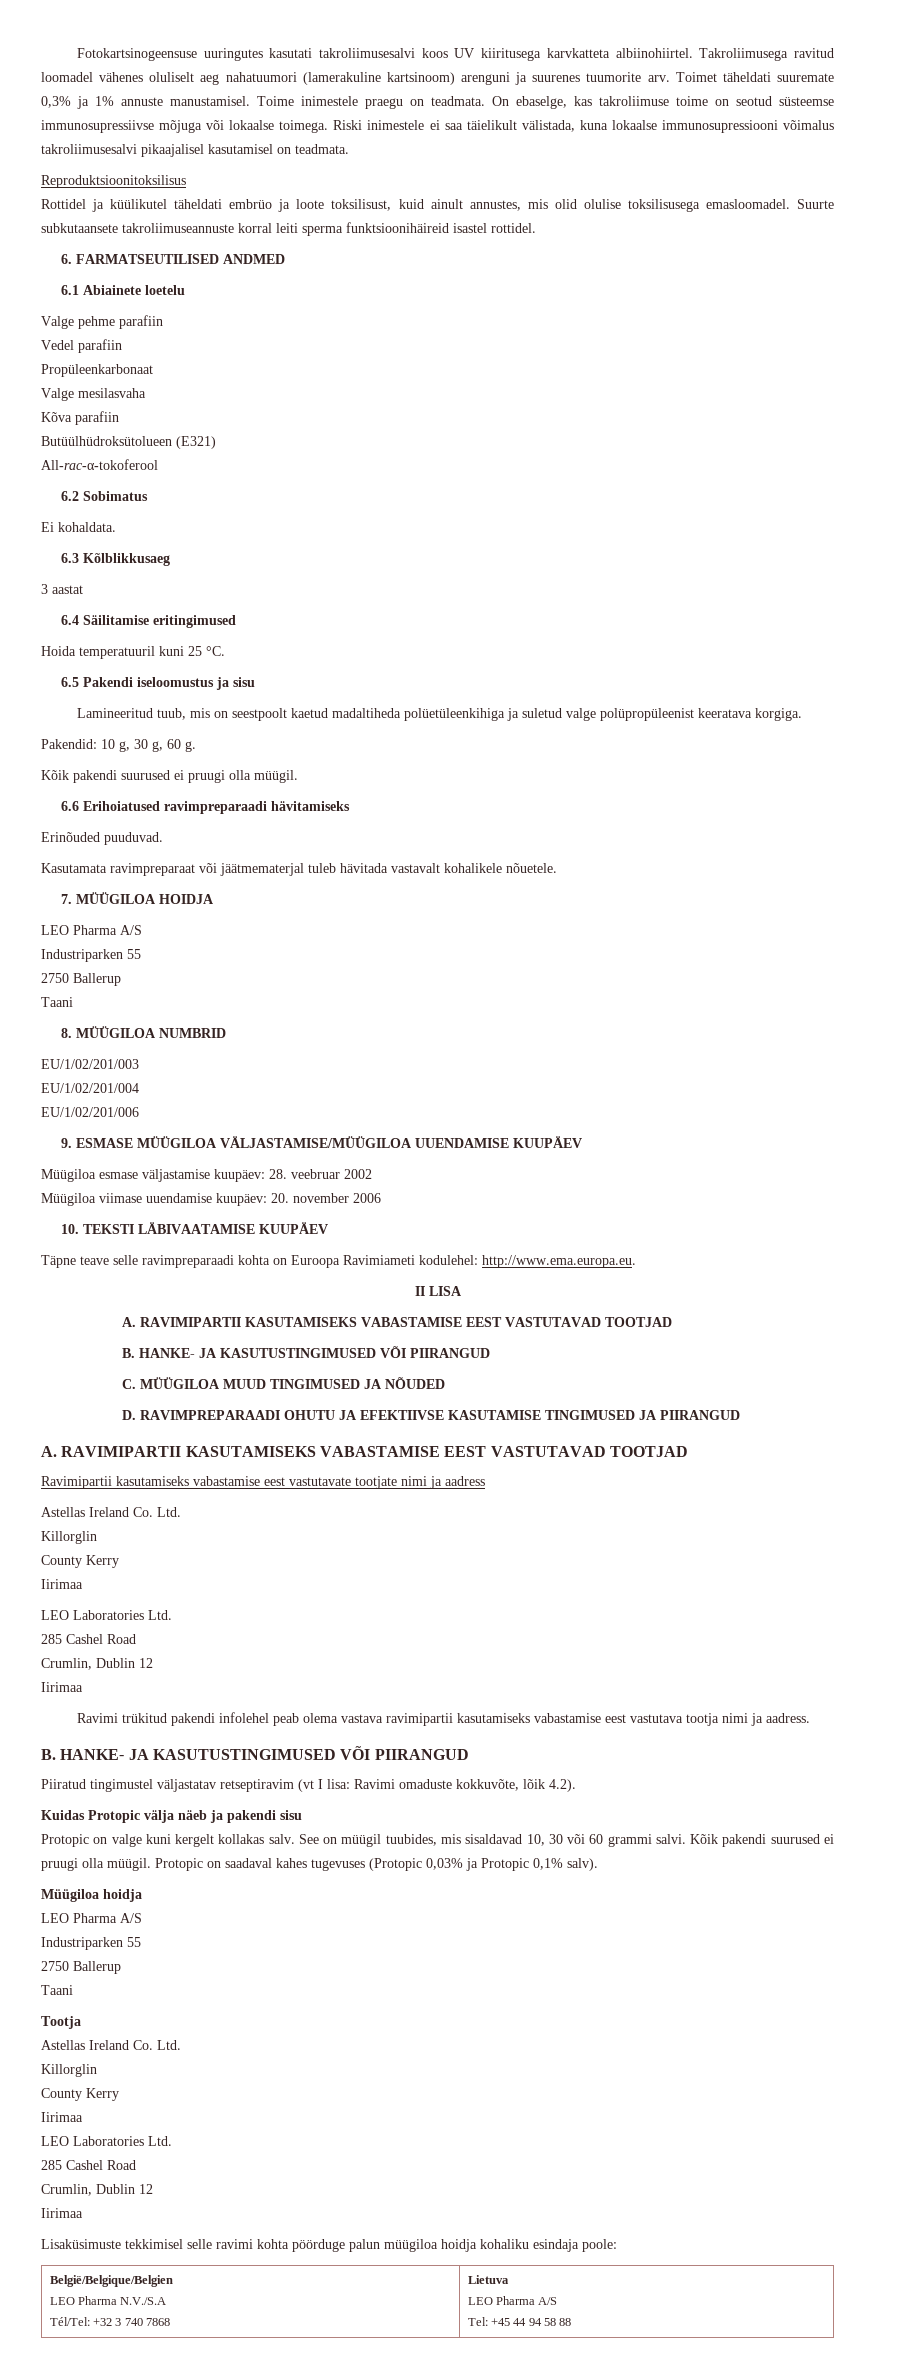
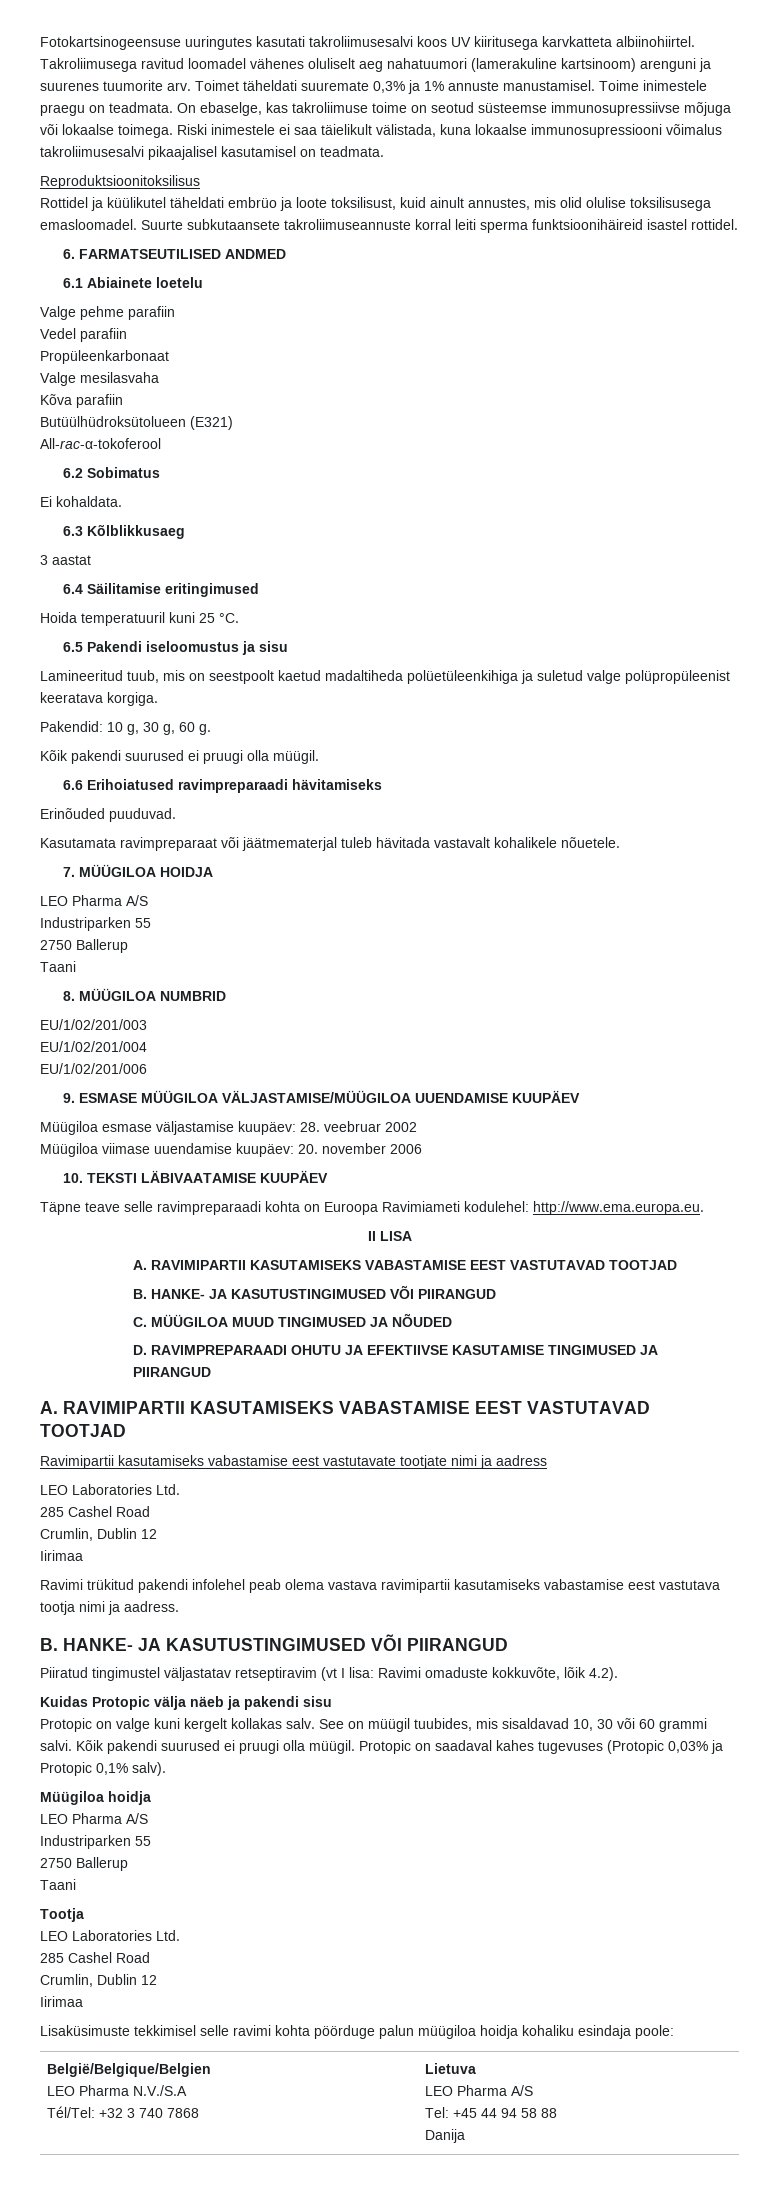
  Ravimipartii kasutamiseks vabastamise eest vastutavate tootjate nimi ja aadress
- Astellas Ireland Co. Ltd.
- Killorglin
- County Kerry
- Iirimaa
  Tootja
- Astellas Ireland Co. Ltd.
- Killorglin
- County Kerry
- Iirimaa
  België/Belgique/Belgien
  LEO Pharma N.V./S.A
  Tél/Tel: +32 3 740 7868 | Lietuva
  LEO Pharma A/S
  Tel: +45 44 94 58 88
+ Danija

